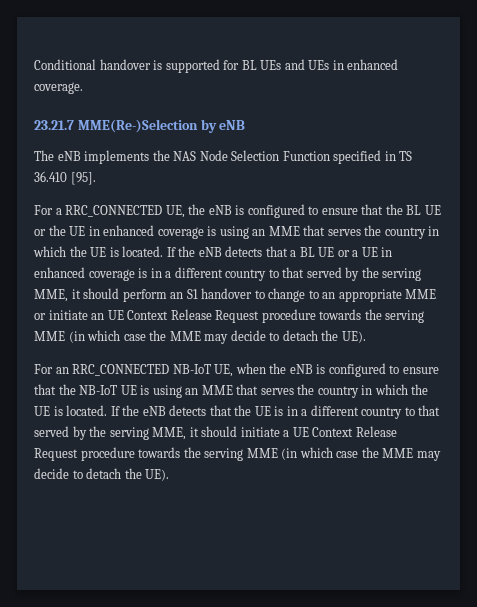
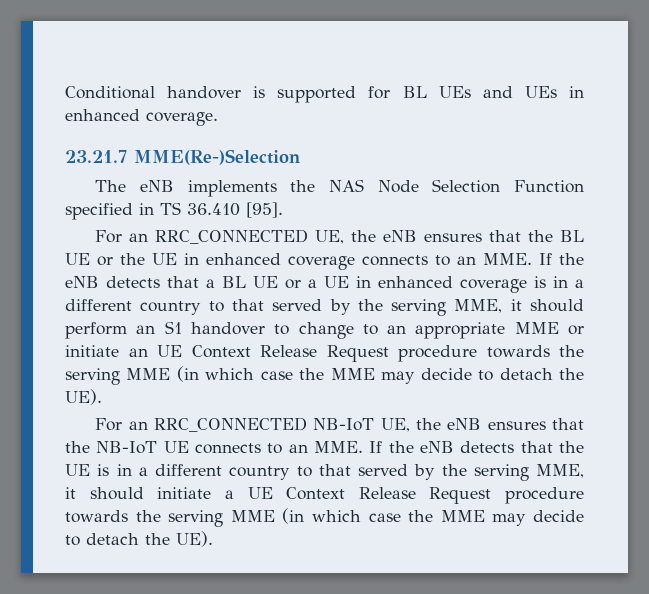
- 23.21.7 MME(Re-)Selection by eNB
+ 23.21.7 MME(Re-)Selection
- For a RRC_CONNECTED UE, the eNB is configured to ensure that the BL UE or the UE in enhanced coverage is using an MME that serves the country in which the UE is located. If the eNB detects that a BL UE or a UE in enhanced coverage is in a different country to that served by the serving MME, it should perform an S1 handover to change to an appropriate MME or initiate an UE Context Release Request procedure towards the serving MME (in which case the MME may decide to detach the UE).
+ For an RRC_CONNECTED UE, the eNB ensures that the BL UE or the UE in enhanced coverage connects to an MME. If the eNB detects that a BL UE or a UE in enhanced coverage is in a different country to that served by the serving MME, it should perform an S1 handover to change to an appropriate MME or initiate an UE Context Release Request procedure towards the serving MME (in which case the MME may decide to detach the UE).
- For an RRC_CONNECTED NB-IoT UE, when the eNB is configured to ensure that the NB-IoT UE is using an MME that serves the country in which the UE is located. If the eNB detects that the UE is in a different country to that served by the serving MME, it should initiate a UE Context Release Request procedure towards the serving MME (in which case the MME may decide to detach the UE).
+ For an RRC_CONNECTED NB-IoT UE, the eNB ensures that the NB-IoT UE connects to an MME. If the eNB detects that the UE is in a different country to that served by the serving MME, it should initiate a UE Context Release Request procedure towards the serving MME (in which case the MME may decide to detach the UE).

